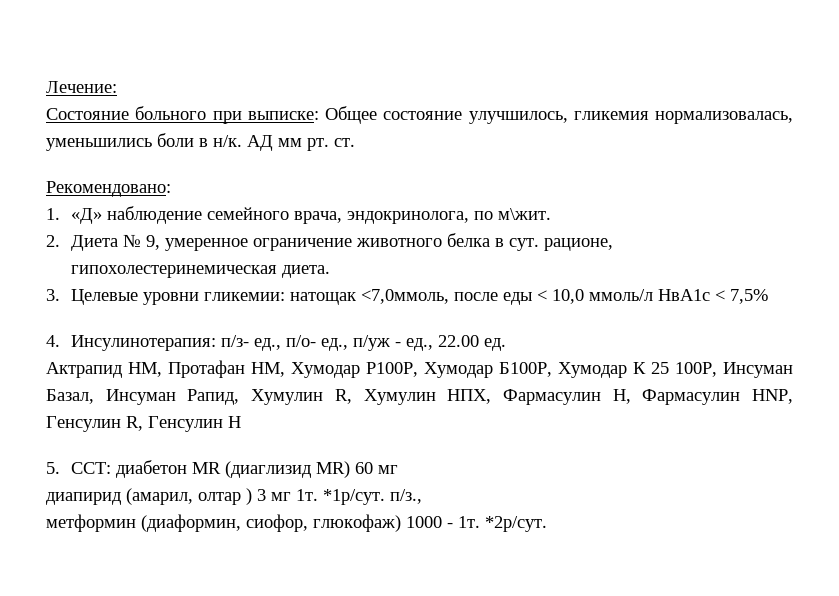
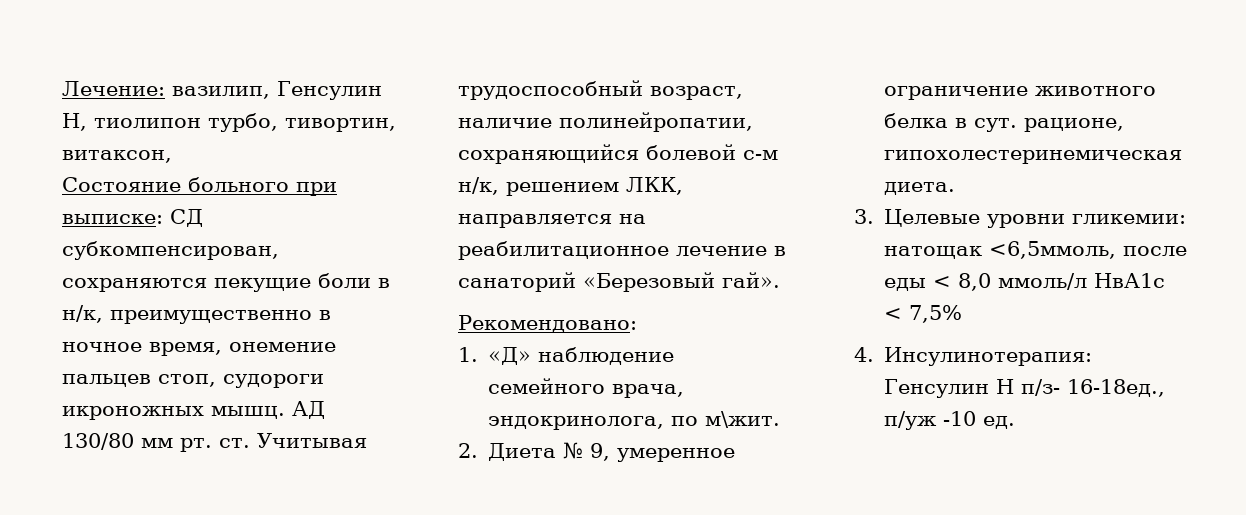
- Лечение:
- Состояние больного при выписке: Общее состояние улучшилось, гликемия нормализовалась, уменьшились боли в н/к. АД мм рт. ст.
+ Лечение: вазилип, Генсулин Н, тиолипон турбо, тивортин, витаксон,
+ Состояние больного при выписке: СД субкомпенсирован, сохраняются пекущие боли в н/к, преимущественно в ночное время, онемение пальцев стоп, судороги икроножных мышц. АД 130/80 мм рт. ст. Учитывая трудоспособный возраст, наличие полинейропатии, сохраняющийся болевой с-м н/к, решением ЛКК, направляется на реабилитационное лечение в санаторий «Березовый гай».
- 3. Целевые уровни гликемии: натощак <7,0ммоль, после еды < 10,0 ммоль/л НвА1с < 7,5%
+ 3. Целевые уровни гликемии: натощак <6,5ммоль, после еды < 8,0 ммоль/л НвА1с < 7,5%
- 4. Инсулинотерапия: п/з- ед., п/о- ед., п/уж - ед., 22.00 ед.
- Актрапид НМ, Протафан НМ, Хумодар Р100Р, Хумодар Б100Р, Хумодар К 25 100Р, Инсуман Базал, Инсуман Рапид, Хумулин R, Хумулин НПХ, Фармасулин Н, Фармасулин НNР, Генсулин R, Генсулин Н
- 5. ССТ: диабетон МR (диаглизид МR) 60 мг
- диапирид (амарил, олтар ) 3 мг 1т. *1р/сут. п/з.,
- метформин (диаформин, сиофор, глюкофаж) 1000 - 1т. *2р/сут.
+ 4. Инсулинотерапия: Генсулин Н п/з- 16-18ед., п/уж -10 ед.

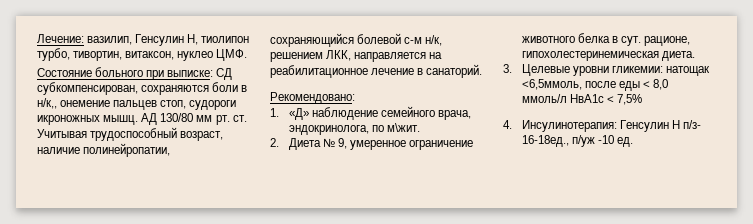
- Лечение: вазилип, Генсулин Н, тиолипон турбо, тивортин, витаксон,
+ Лечение: вазилип, Генсулин Н, тиолипон турбо, тивортин, витаксон, нуклео ЦМФ.
- Состояние больного при выписке: СД субкомпенсирован, сохраняются пекущие боли в н/к, преимущественно в ночное время, онемение пальцев стоп, судороги икроножных мышц.
+ Состояние больного при выписке: СД субкомпенсирован, сохраняются боли в н/к,, онемение пальцев стоп, судороги икроножных мышц.
- АД 130/80 мм рт. ст. Учитывая трудоспособный возраст, наличие полинейропатии, сохраняющийся болевой с-м н/к, решением ЛКК, направляется на реабилитационное лечение в санаторий «Березовый гай».
+ АД 130/80 мм рт. ст. Учитывая трудоспособный возраст, наличие полинейропатии, сохраняющийся болевой с-м н/к, решением ЛКК, направляется на реабилитационное лечение в санаторий.

